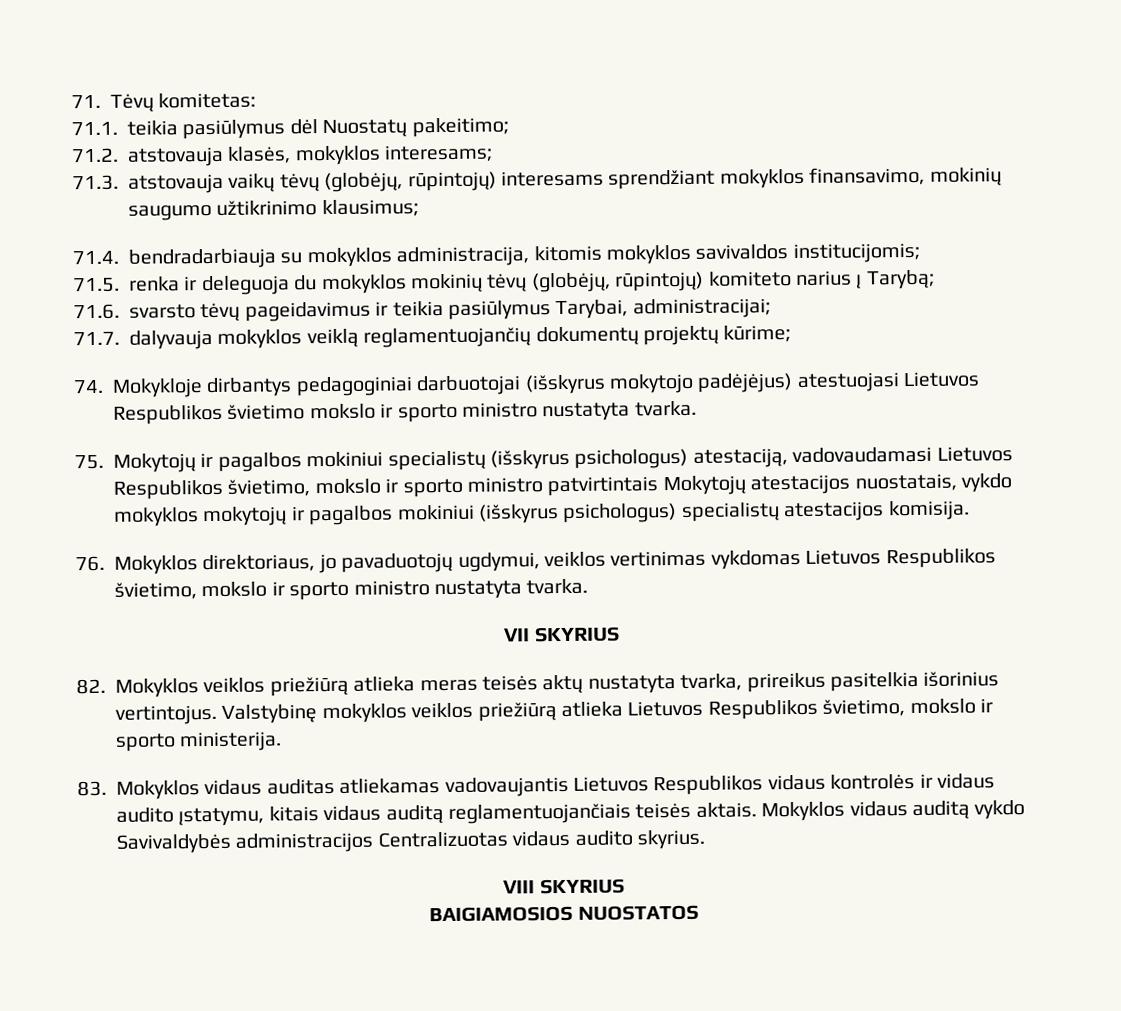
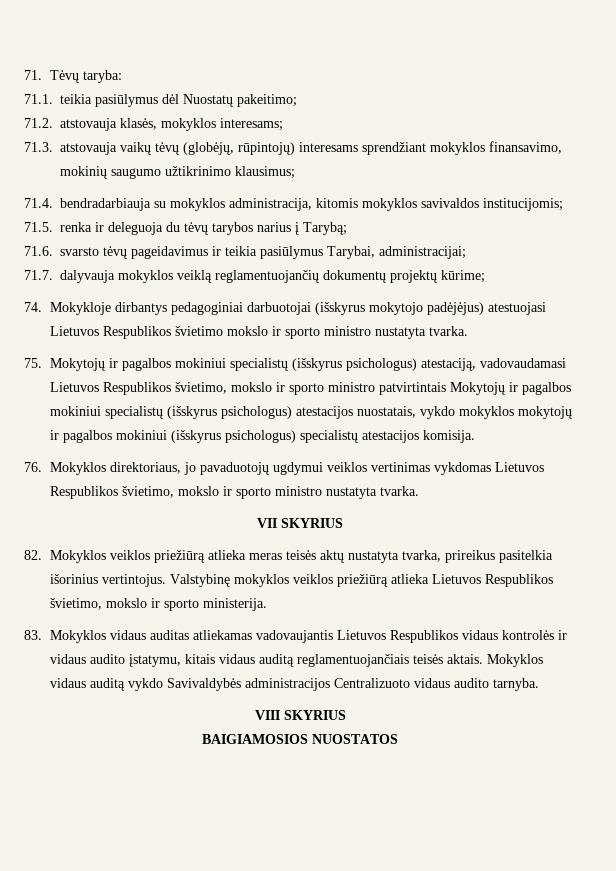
- 71. Tėvų komitetas:
+ 71. Tėvų taryba:
- 71.5. renka ir deleguoja du mokyklos mokinių tėvų (globėjų, rūpintojų) komiteto narius į Tarybą;
+ 71.5. renka ir deleguoja du tėvų tarybos narius į Tarybą;
- 75. Mokytojų ir pagalbos mokiniui specialistų (išskyrus psichologus) atestaciją, vadovaudamasi Lietuvos Respublikos švietimo, mokslo ir sporto ministro patvirtintais Mokytojų atestacijos nuostatais, vykdo mokyklos mokytojų ir pagalbos mokiniui (išskyrus psichologus) specialistų atestacijos komisija.
+ 75. Mokytojų ir pagalbos mokiniui specialistų (išskyrus psichologus) atestaciją, vadovaudamasi Lietuvos Respublikos švietimo, mokslo ir sporto ministro patvirtintais Mokytojų ir pagalbos mokiniui specialistų (išskyrus psichologus) atestacijos nuostatais, vykdo mokyklos mokytojų ir pagalbos mokiniui (išskyrus psichologus) specialistų atestacijos komisija.
- 76. Mokyklos direktoriaus, jo pavaduotojų ugdymui, veiklos vertinimas vykdomas Lietuvos Respublikos švietimo, mokslo ir sporto ministro nustatyta tvarka.
+ 76. Mokyklos direktoriaus, jo pavaduotojų ugdymui veiklos vertinimas vykdomas Lietuvos Respublikos švietimo, mokslo ir sporto ministro nustatyta tvarka.
- Mokyklos vidaus auditą vykdo Savivaldybės administracijos Centralizuotas vidaus audito skyrius.
+ Mokyklos vidaus auditą vykdo Savivaldybės administracijos Centralizuoto vidaus audito tarnyba.

